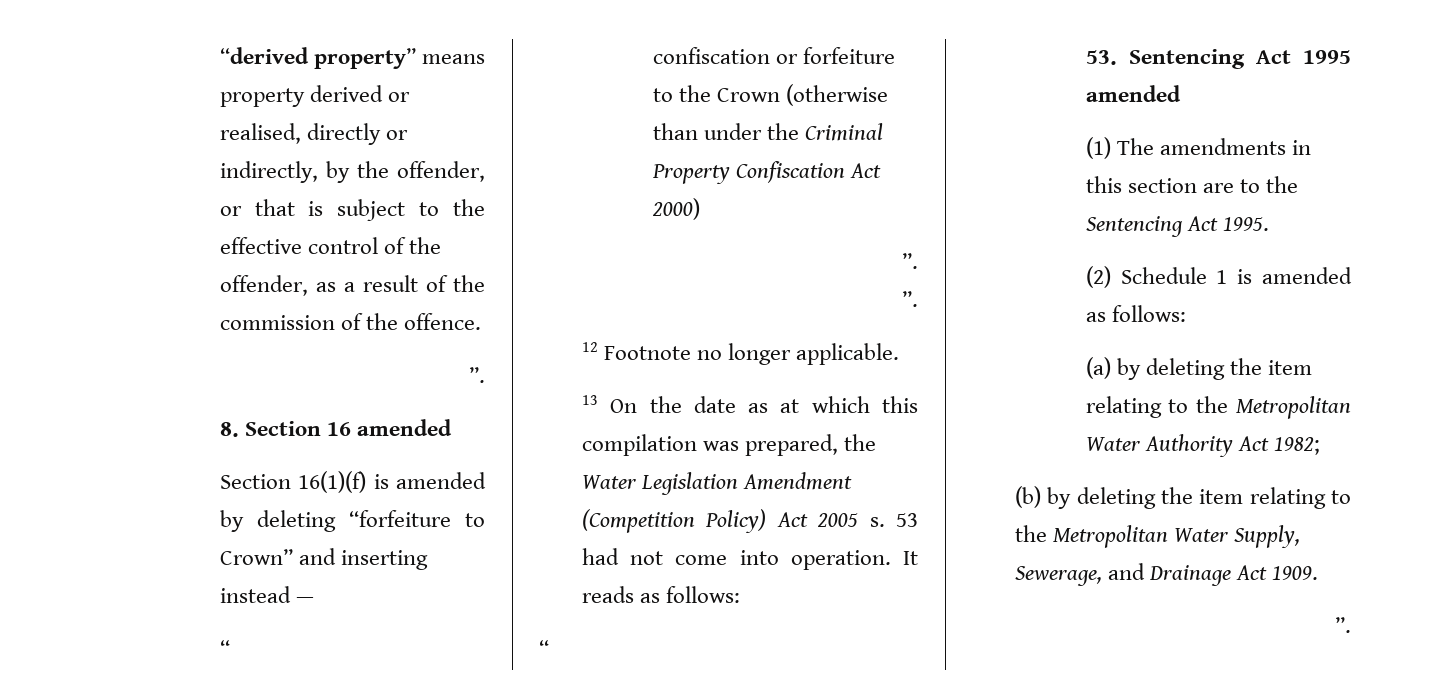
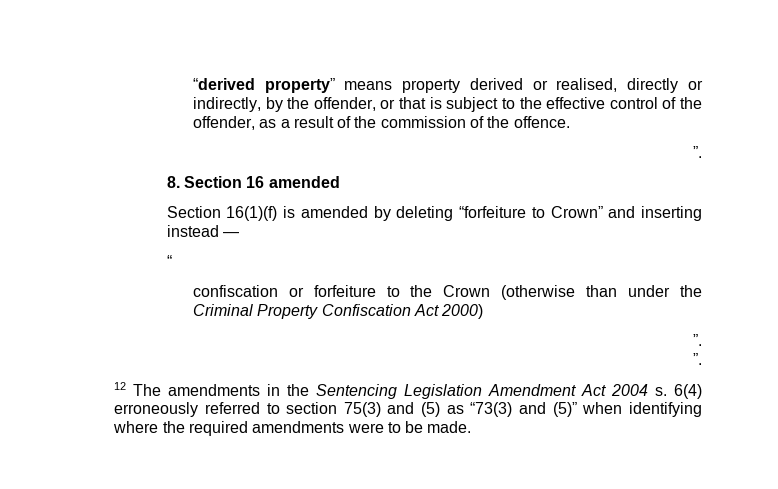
- 12 Footnote no longer applicable.
- 13 On the date as at which this compilation was prepared, the Water Legislation Amendment (Competition Policy) Act 2005 s. 53 had not come into operation. It reads as follows:
- “
- 53. Sentencing Act 1995 amended
- (1) The amendments in this section are to the Sentencing Act 1995.
- (2) Schedule 1 is amended as follows:
- (a) by deleting the item relating to the Metropolitan Water Authority Act 1982;
- (b) by deleting the item relating to the Metropolitan Water Supply, Sewerage, and Drainage Act 1909.
- ”.
+ 12 The amendments in the Sentencing Legislation Amendment Act 2004 s. 6(4) erroneously referred to section 75(3) and (5) as “73(3) and (5)” when identifying where the required amendments were to be made.

